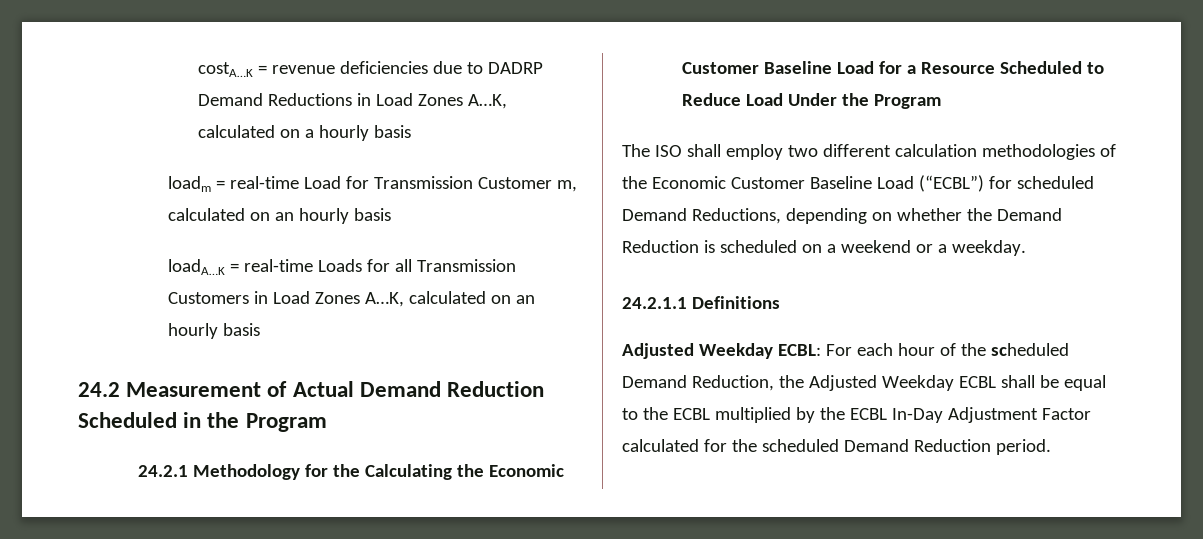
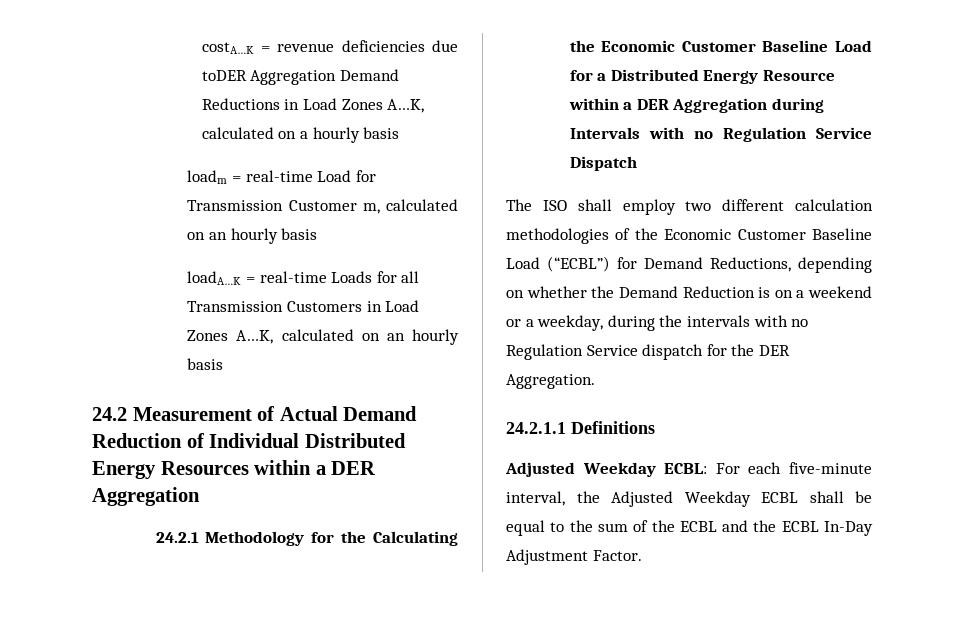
- costA…K = revenue deficiencies due to DADRP Demand Reductions in Load Zones A…K, calculated on a hourly basis
+ costA…K = revenue deficiencies due toDER Aggregation Demand Reductions in Load Zones A…K, calculated on a hourly basis
- 24.2 Measurement of Actual Demand Reduction Scheduled in the Program
+ 24.2 Measurement of Actual Demand Reduction of Individual Distributed Energy Resources within a DER Aggregation
- 24.2.1 Methodology for the Calculating the Economic Customer Baseline Load for a Resource Scheduled to Reduce Load Under the Program
+ 24.2.1 Methodology for the Calculating the Economic Customer Baseline Load for a Distributed Energy Resource within a DER Aggregation during Intervals with no Regulation Service Dispatch
- The ISO shall employ two different calculation methodologies of the Economic Customer Baseline Load (“ECBL”) for scheduled Demand Reductions, depending on whether the Demand Reduction is scheduled on a weekend or a weekday.
+ The ISO shall employ two different calculation methodologies of the Economic Customer Baseline Load (“ECBL”) for Demand Reductions, depending on whether the Demand Reduction is on a weekend or a weekday, during the intervals with no Regulation Service dispatch for the DER Aggregation.
- Adjusted Weekday ECBL: For each hour of the scheduled Demand Reduction, the Adjusted Weekday ECBL shall be equal to the ECBL multiplied by the ECBL In-Day Adjustment Factor calculated for the scheduled Demand Reduction period.
+ Adjusted Weekday ECBL: For each five-minute interval, the Adjusted Weekday ECBL shall be equal to the sum of the ECBL and the ECBL In-Day Adjustment Factor.

